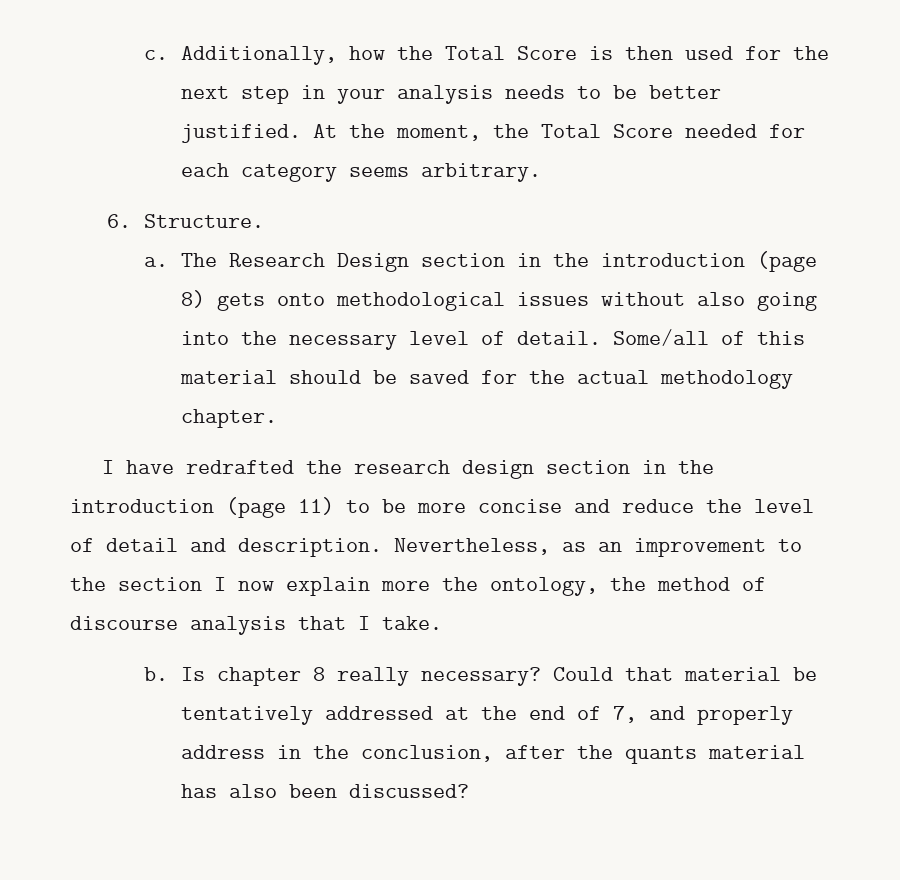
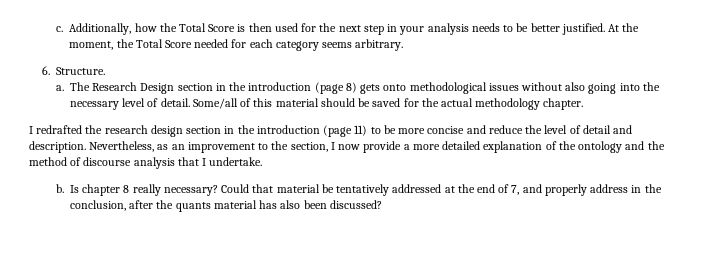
- I have redrafted the research design section in the introduction (page 11) to be more concise and reduce the level of detail and description.
+ I redrafted the research design section in the introduction (page 11) to be more concise and reduce the level of detail and description.
- Nevertheless, as an improvement to the section I now explain more the ontology, the method of discourse analysis that I take.
+ Nevertheless, as an improvement to the section, I now provide a more detailed explanation of the ontology and the method of discourse analysis that I undertake.

